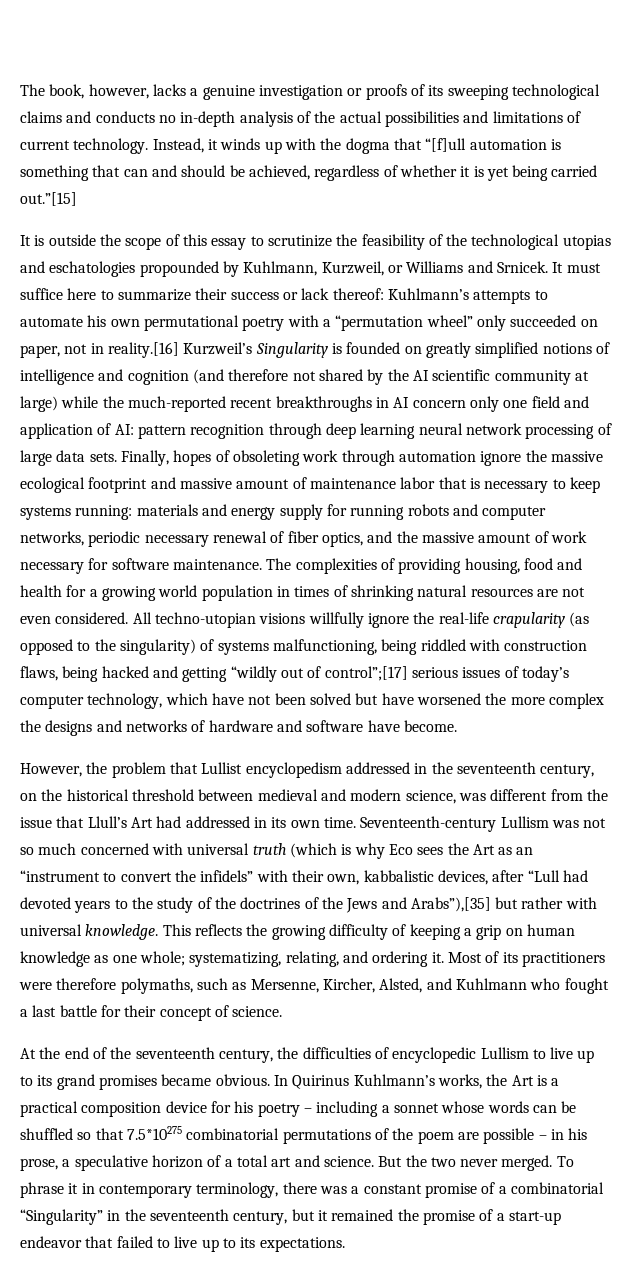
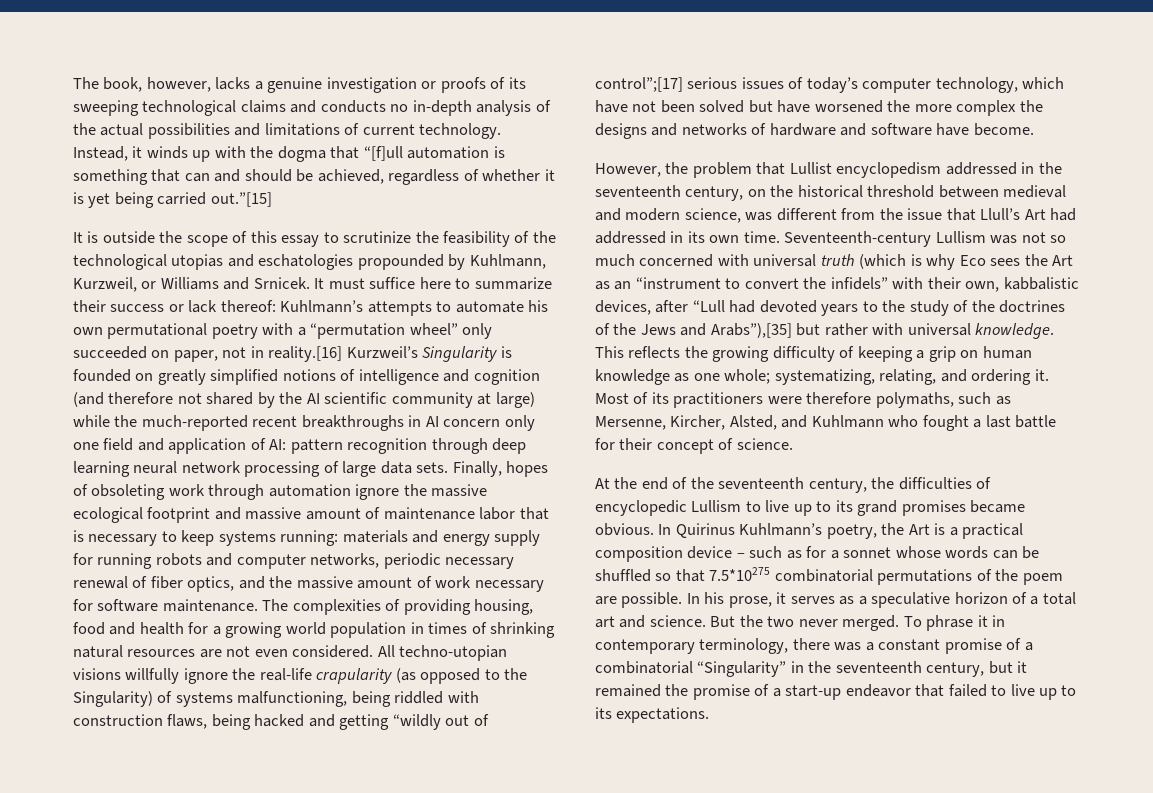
- All techno-utopian visions willfully ignore the real-life crapularity (as opposed to the singularity) of systems malfunctioning, being riddled with construction flaws, being hacked and getting “wildly out of control”;[17] serious issues of today’s computer technology, which have not been solved but have worsened the more complex the designs and networks of hardware and software have become.
+ All techno-utopian visions willfully ignore the real-life crapularity (as opposed to the Singularity) of systems malfunctioning, being riddled with construction flaws, being hacked and getting “wildly out of control”;[17] serious issues of today’s computer technology, which have not been solved but have worsened the more complex the designs and networks of hardware and software have become.
- In Quirinus Kuhlmann’s works, the Art is a practical composition device for his poetry – including a sonnet whose words can be shuffled so that 7.5*10275 combinatorial permutations of the poem are possible – in his prose, a speculative horizon of a total art and science.
+ In Quirinus Kuhlmann’s poetry, the Art is a practical composition device – such as for a sonnet whose words can be shuffled so that 7.5*10275 combinatorial permutations of the poem are possible. In his prose, it serves as a speculative horizon of a total art and science.

